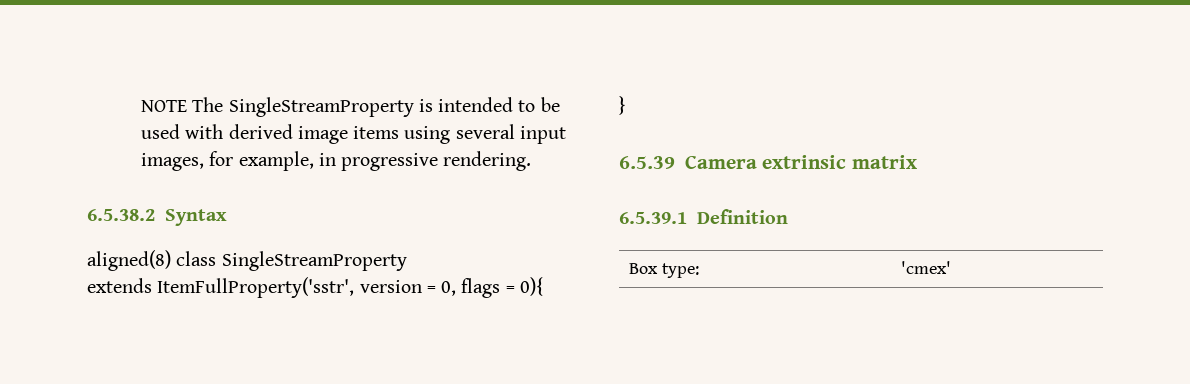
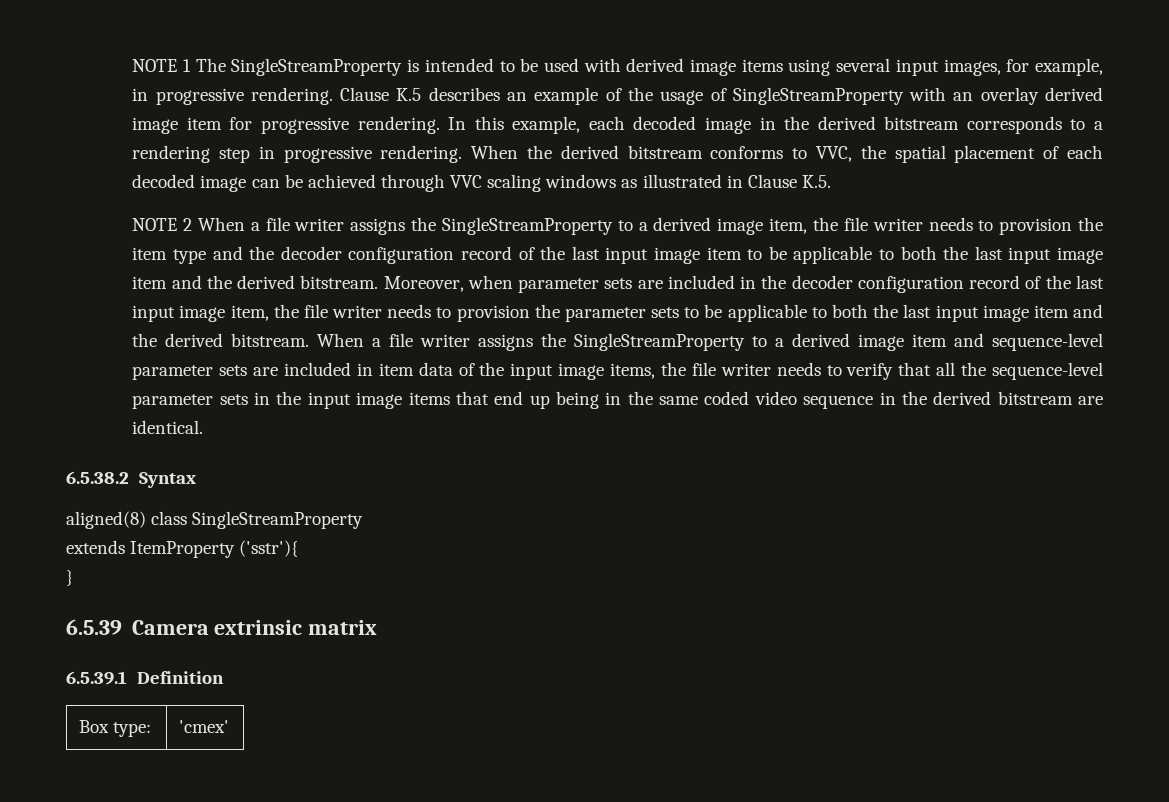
- NOTE The SingleStreamProperty is intended to be used with derived image items using several input images, for example, in progressive rendering.
+ NOTE 1 The SingleStreamProperty is intended to be used with derived image items using several input images, for example, in progressive rendering. Clause K.5 describes an example of the usage of SingleStreamProperty with an overlay derived image item for progressive rendering. In this example, each decoded image in the derived bitstream corresponds to a rendering step in progressive rendering. When the derived bitstream conforms to VVC, the spatial placement of each decoded image can be achieved through VVC scaling windows as illustrated in Clause K.5.
+ NOTE 2 When a file writer assigns the SingleStreamProperty to a derived image item, the file writer needs to provision the item type and the decoder configuration record of the last input image item to be applicable to both the last input image item and the derived bitstream. Moreover, when parameter sets are included in the decoder configuration record of the last input image item, the file writer needs to provision the parameter sets to be applicable to both the last input image item and the derived bitstream. When a file writer assigns the SingleStreamProperty to a derived image item and sequence-level parameter sets are included in item data of the input image items, the file writer needs to verify that all the sequence-level parameter sets in the input image items that end up being in the same coded video sequence in the derived bitstream are identical.
- extends ItemFullProperty('sstr', version = 0, flags = 0){
+ extends ItemProperty ('sstr'){

